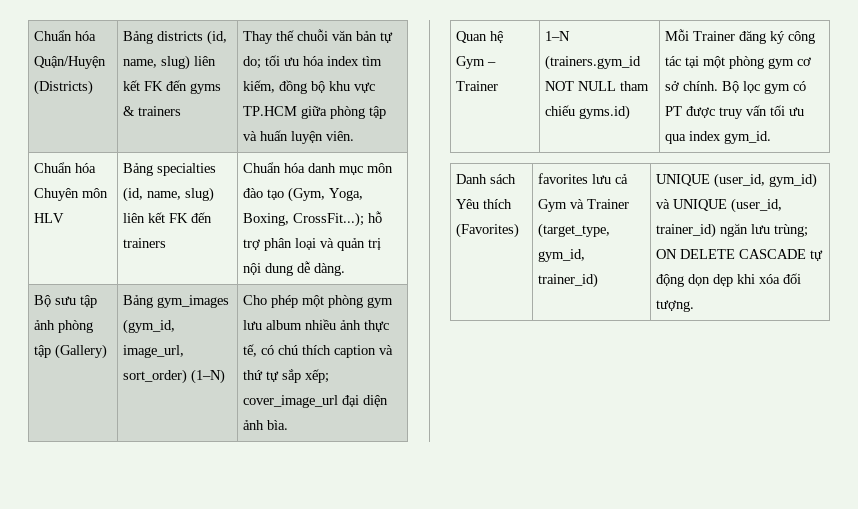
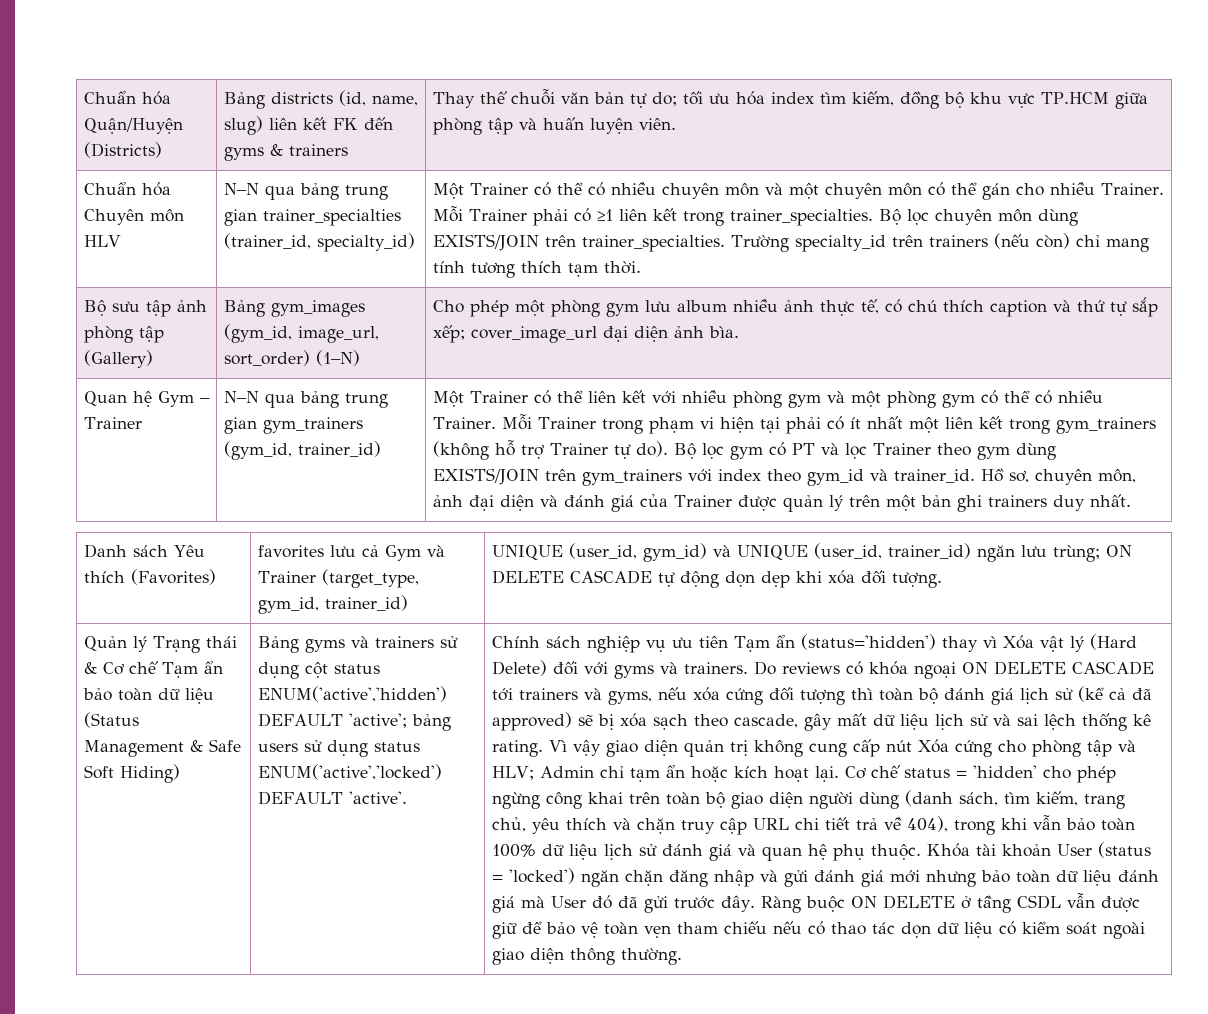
- Bảng specialties (id, name, slug) liên kết FK đến trainers | Chuẩn hóa danh mục môn đào tạo (Gym, Yoga, Boxing, CrossFit...); hỗ trợ phân loại và quản trị nội dung dễ dàng.
+ N–N qua bảng trung gian trainer_specialties (trainer_id, specialty_id) | Một Trainer có thể có nhiều chuyên môn và một chuyên môn có thể gán cho nhiều Trainer. Mỗi Trainer phải có ≥1 liên kết trong trainer_specialties. Bộ lọc chuyên môn dùng EXISTS/JOIN trên trainer_specialties. Trường specialty_id trên trainers (nếu còn) chỉ mang tính tương thích tạm thời.
- 1–N (trainers.gym_id NOT NULL tham chiếu gyms.id) | Mỗi Trainer đăng ký công tác tại một phòng gym cơ sở chính.
+ N–N qua bảng trung gian gym_trainers (gym_id, trainer_id) | Một Trainer có thể liên kết với nhiều phòng gym và một phòng gym có thể có nhiều Trainer. Mỗi Trainer trong phạm vi hiện tại phải có ít nhất một liên kết trong gym_trainers (không hỗ trợ Trainer tự do).
- Bộ lọc gym có PT được truy vấn tối ưu qua index gym_id.
+ Bộ lọc gym có PT và lọc Trainer theo gym dùng EXISTS/JOIN trên gym_trainers với index theo gym_id và trainer_id. Hồ sơ, chuyên môn, ảnh đại diện và đánh giá của Trainer được quản lý trên một bản ghi trainers duy nhất.
+ Quản lý Trạng thái & Cơ chế Tạm ẩn bảo toàn dữ liệu (Status Management & Safe Soft Hiding) | Bảng gyms và trainers sử dụng cột status ENUM('active','hidden') DEFAULT 'active'; bảng users sử dụng status ENUM('active','locked') DEFAULT 'active'. | Chính sách nghiệp vụ ưu tiên Tạm ẩn (status='hidden') thay vì Xóa vật lý (Hard Delete) đối với gyms và trainers. Do reviews có khóa ngoại ON DELETE CASCADE tới trainers và gyms, nếu xóa cứng đối tượng thì toàn bộ đánh giá lịch sử (kể cả đã approved) sẽ bị xóa sạch theo cascade, gây mất dữ liệu lịch sử và sai lệch thống kê rating. Vì vậy giao diện quản trị không cung cấp nút Xóa cứng cho phòng tập và HLV; Admin chỉ tạm ẩn hoặc kích hoạt lại. Cơ chế status = 'hidden' cho phép ngừng công khai trên toàn bộ giao diện người dùng (danh sách, tìm kiếm, trang chủ, yêu thích và chặn truy cập URL chi tiết trả về 404), trong khi vẫn bảo toàn 100% dữ liệu lịch sử đánh giá và quan hệ phụ thuộc. Khóa tài khoản User (status = 'locked') ngăn chặn đăng nhập và gửi đánh giá mới nhưng bảo toàn dữ liệu đánh giá mà User đó đã gửi trước đây. Ràng buộc ON DELETE ở tầng CSDL vẫn được giữ để bảo vệ toàn vẹn tham chiếu nếu có thao tác dọn dữ liệu có kiểm soát ngoài giao diện thông thường.

